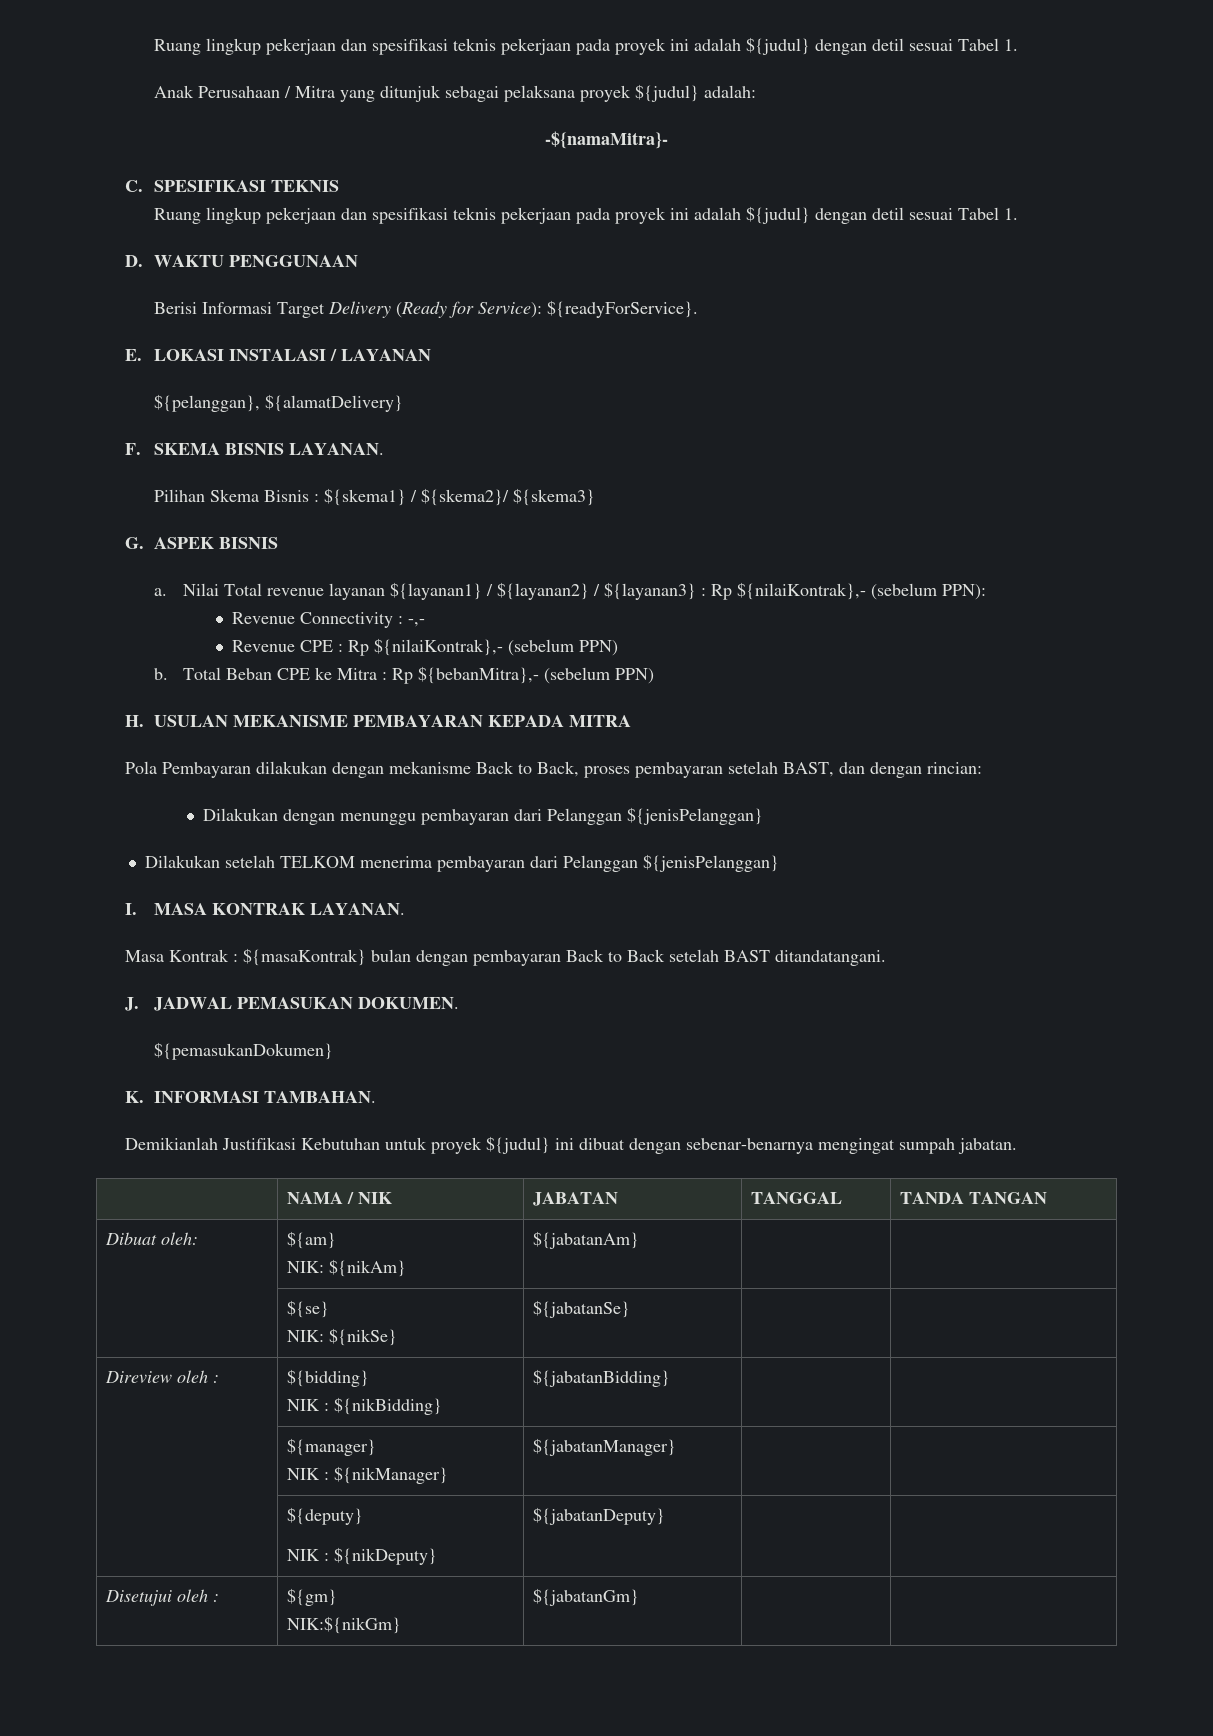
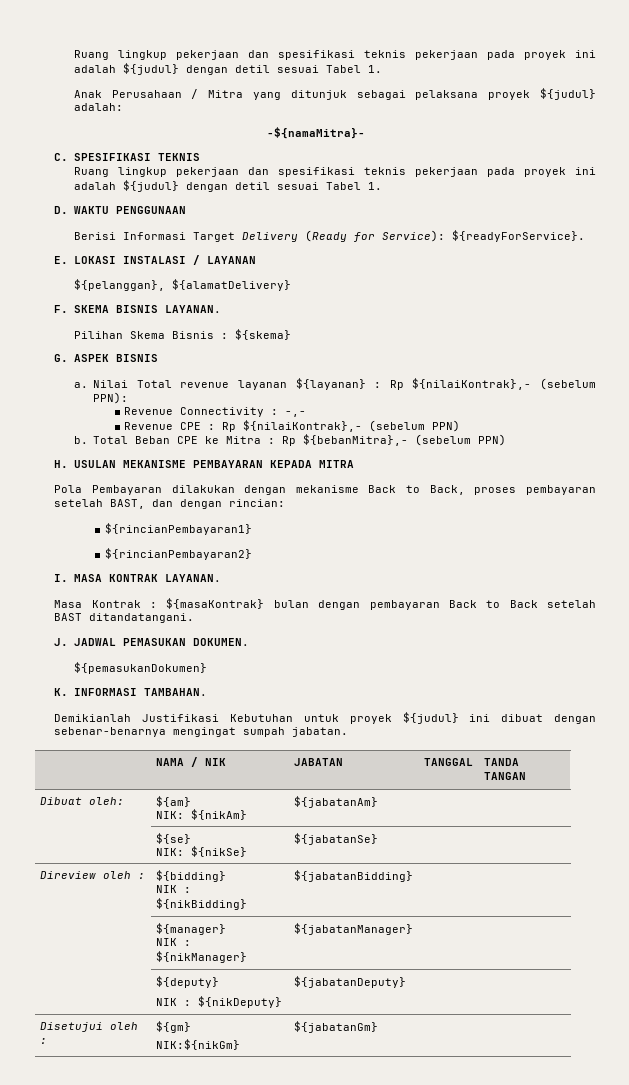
- Pilihan Skema Bisnis : ${skema1} / ${skema2}/ ${skema3}
+ Pilihan Skema Bisnis : ${skema}
- Nilai Total revenue layanan ${layanan1} / ${layanan2} / ${layanan3} : Rp ${nilaiKontrak},- (sebelum PPN):
+ Nilai Total revenue layanan ${layanan} : Rp ${nilaiKontrak},- (sebelum PPN):
- Dilakukan dengan menunggu pembayaran dari Pelanggan ${jenisPelanggan}
- Dilakukan setelah TELKOM menerima pembayaran dari Pelanggan ${jenisPelanggan}
+ ${rincianPembayaran1}
+ ${rincianPembayaran2}

